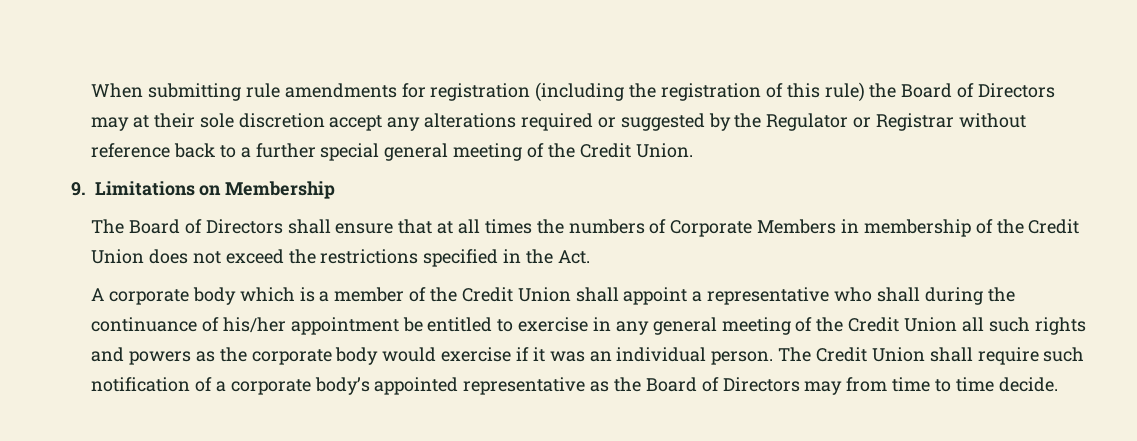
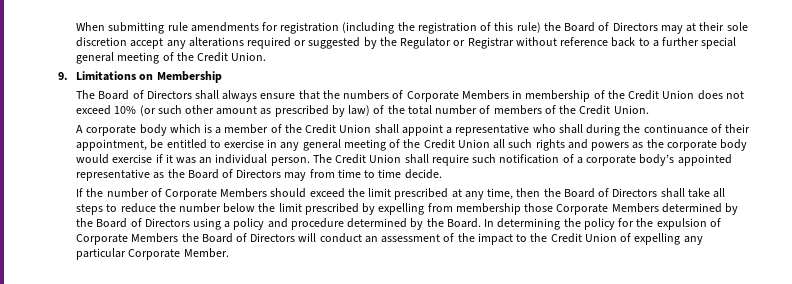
- The Board of Directors shall ensure that at all times the numbers of Corporate Members in membership of the Credit Union does not exceed the restrictions specified in the Act.
+ The Board of Directors shall always ensure that the numbers of Corporate Members in membership of the Credit Union does not exceed 10% (or such other amount as prescribed by law) of the total number of members of the Credit Union.
- A corporate body which is a member of the Credit Union shall appoint a representative who shall during the continuance of his/her appointment be entitled to exercise in any general meeting of the Credit Union all such rights and powers as the corporate body would exercise if it was an individual person.
+ A corporate body which is a member of the Credit Union shall appoint a representative who shall during the continuance of their appointment, be entitled to exercise in any general meeting of the Credit Union all such rights and powers as the corporate body would exercise if it was an individual person.
+ If the number of Corporate Members should exceed the limit prescribed at any time, then the Board of Directors shall take all steps to reduce the number below the limit prescribed by expelling from membership those Corporate Members determined by the Board of Directors using a policy and procedure determined by the Board. In determining the policy for the expulsion of Corporate Members the Board of Directors will conduct an assessment of the impact to the Credit Union of expelling any particular Corporate Member.

